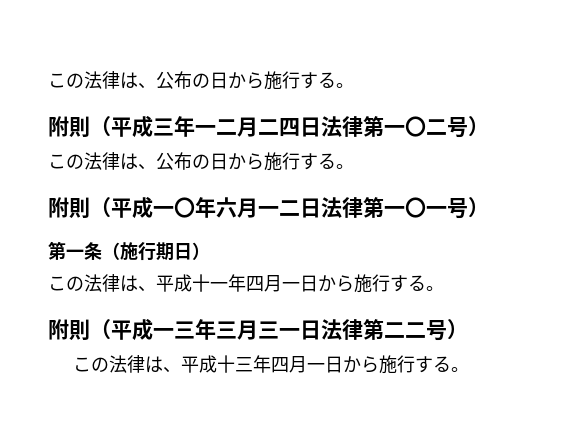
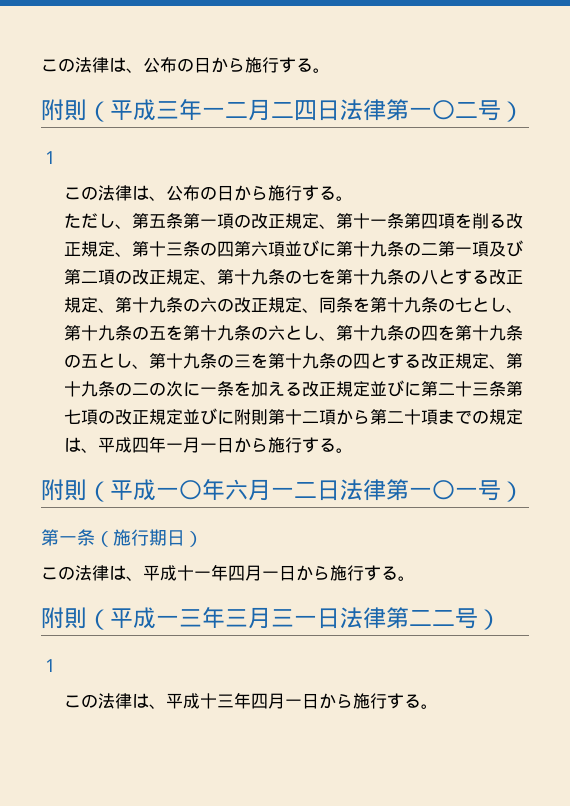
  附則（平成三年一二月二四日法律第一〇二号）
+ １
  この法律は、公布の日から施行する。
+ ただし、第五条第一項の改正規定、第十一条第四項を削る改正規定、第十三条の四第六項並びに第十九条の二第一項及び第二項の改正規定、第十九条の七を第十九条の八とする改正規定、第十九条の六の改正規定、同条を第十九条の七とし、第十九条の五を第十九条の六とし、第十九条の四を第十九条の五とし、第十九条の三を第十九条の四とする改正規定、第十九条の二の次に一条を加える改正規定並びに第二十三条第七項の改正規定並びに附則第十二項から第二十項までの規定は、平成四年一月一日から施行する。
  附則（平成一三年三月三一日法律第二二号）
+ １

